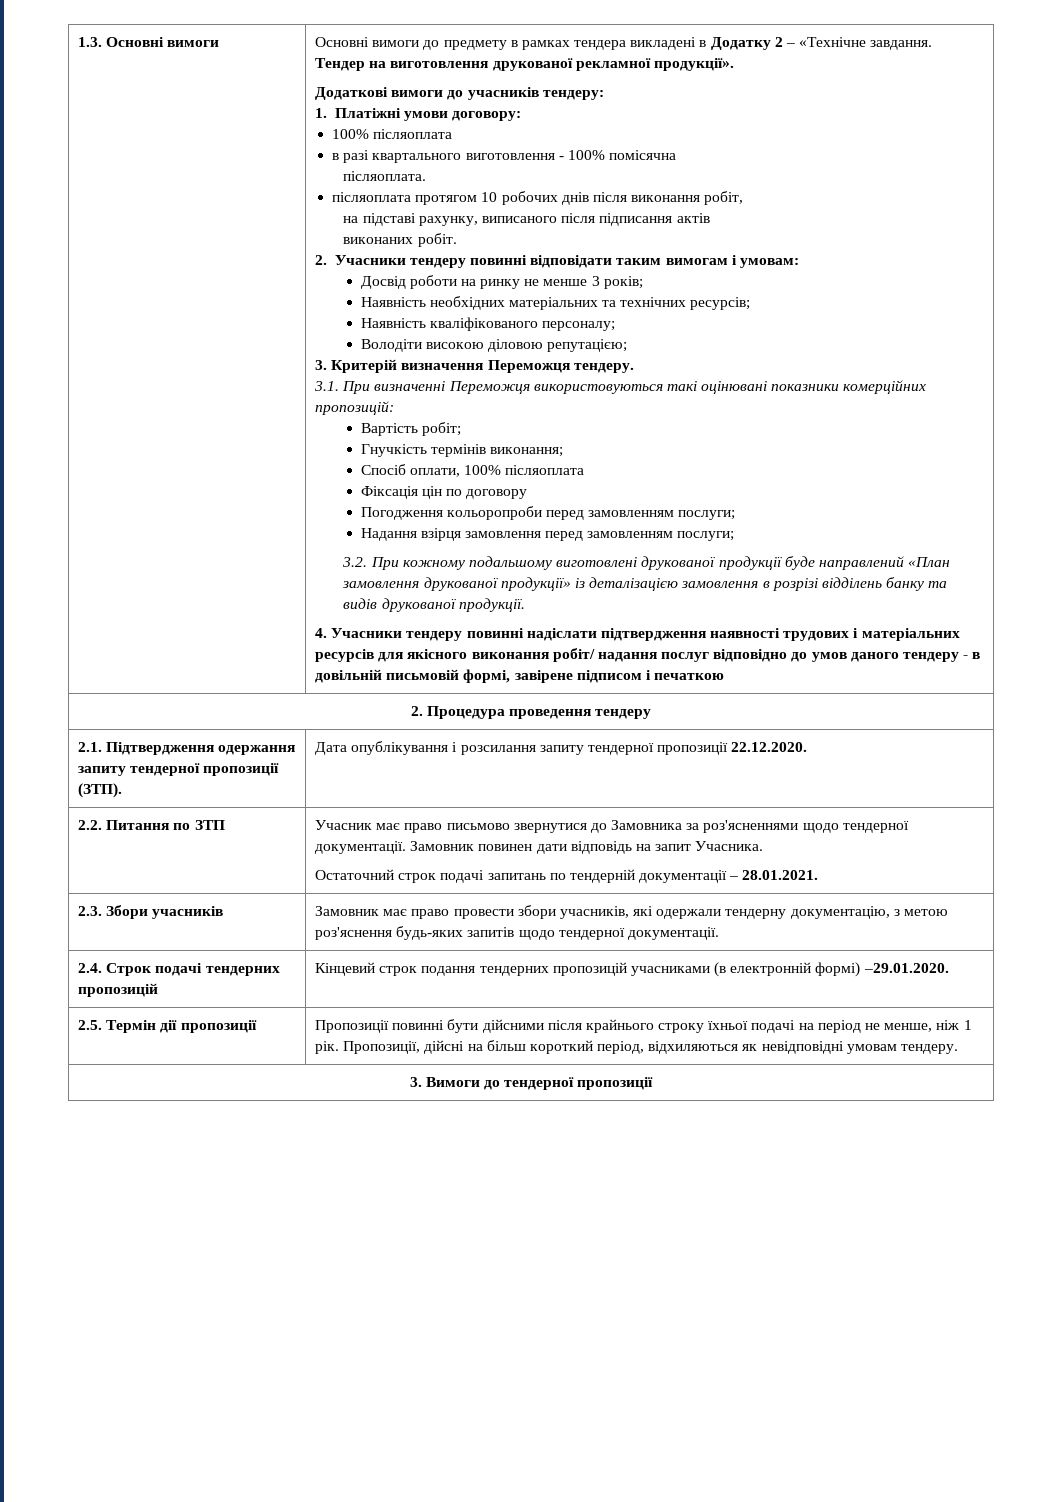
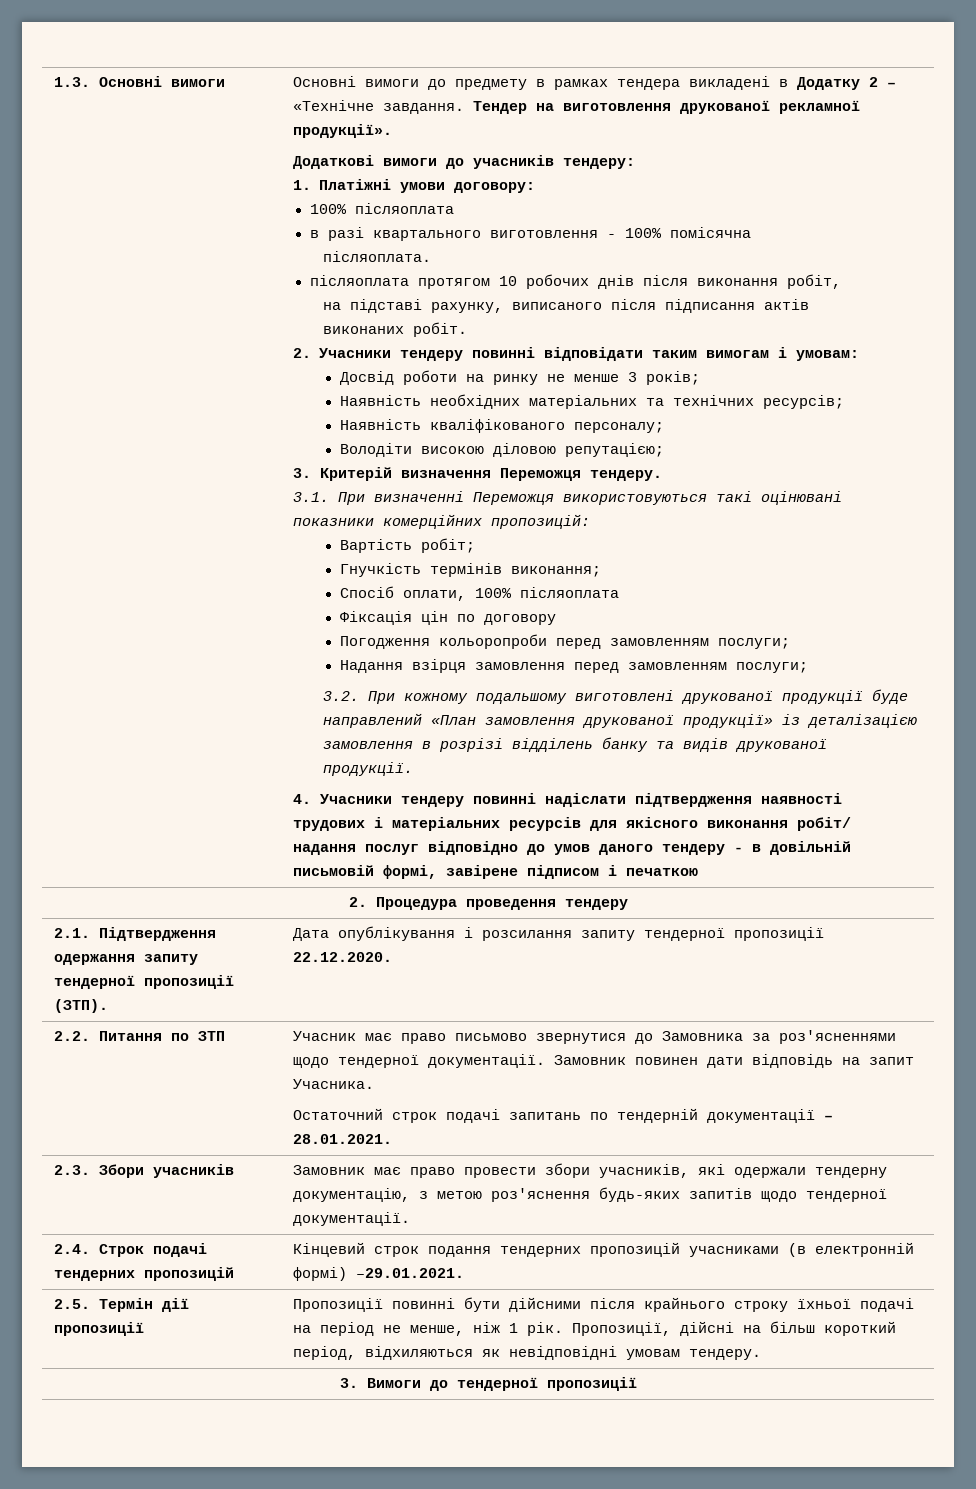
- 2.4. Строк подачі тендерних пропозицій | Кінцевий строк подання тендерних пропозицій учасниками (в електронній формі) –29.01.2020.
+ 2.4. Строк подачі тендерних пропозицій | Кінцевий строк подання тендерних пропозицій учасниками (в електронній формі) –29.01.2021.

